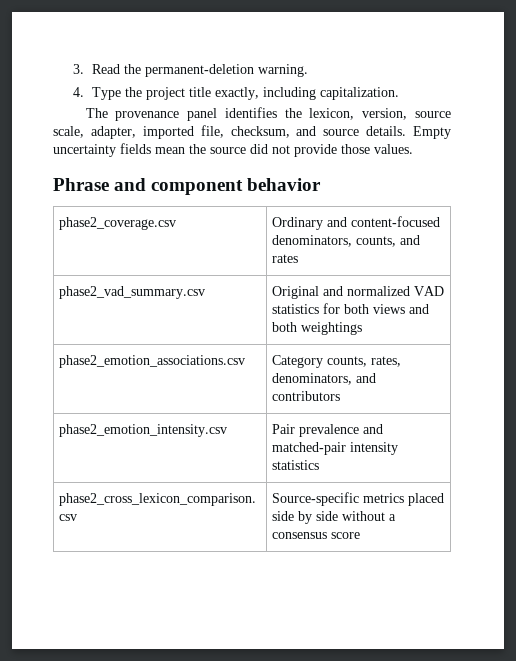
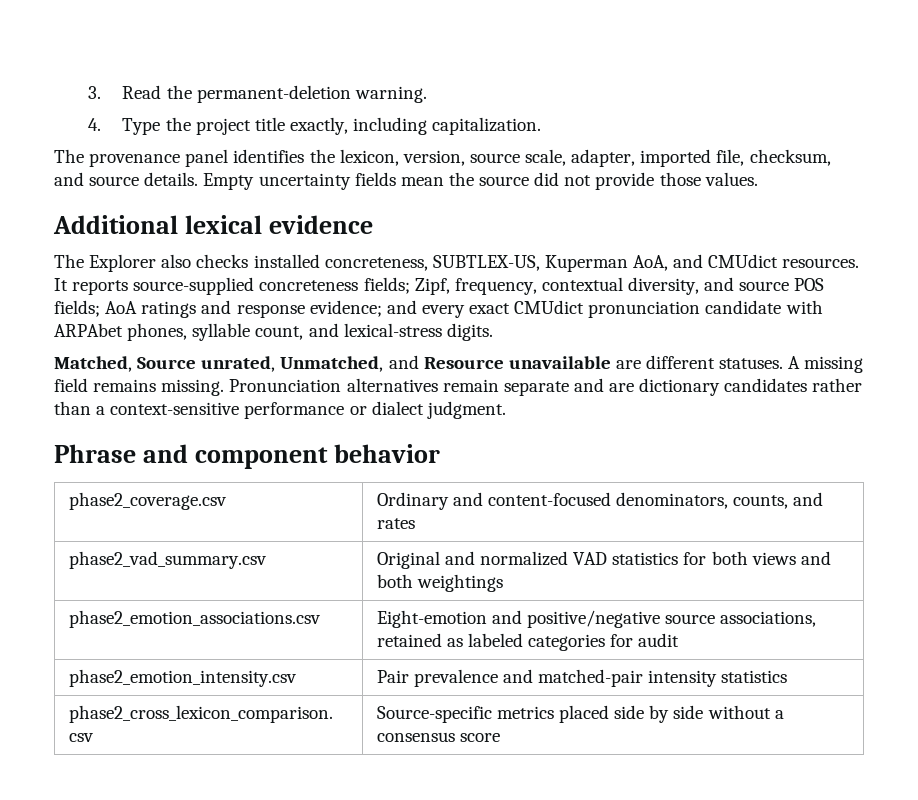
+ Additional lexical evidence
+ The Explorer also checks installed concreteness, SUBTLEX-US, Kuperman AoA, and CMUdict resources. It reports source-supplied concreteness fields; Zipf, frequency, contextual diversity, and source POS fields; AoA ratings and response evidence; and every exact CMUdict pronunciation candidate with ARPAbet phones, syllable count, and lexical-stress digits.
+ Matched, Source unrated, Unmatched, and Resource unavailable are different statuses. A missing field remains missing. Pronunciation alternatives remain separate and are dictionary candidates rather than a context-sensitive performance or dialect judgment.
- phase2_emotion_associations.csv | Category counts, rates, denominators, and contributors
+ phase2_emotion_associations.csv | Eight-emotion and positive/negative source associations, retained as labeled categories for audit

